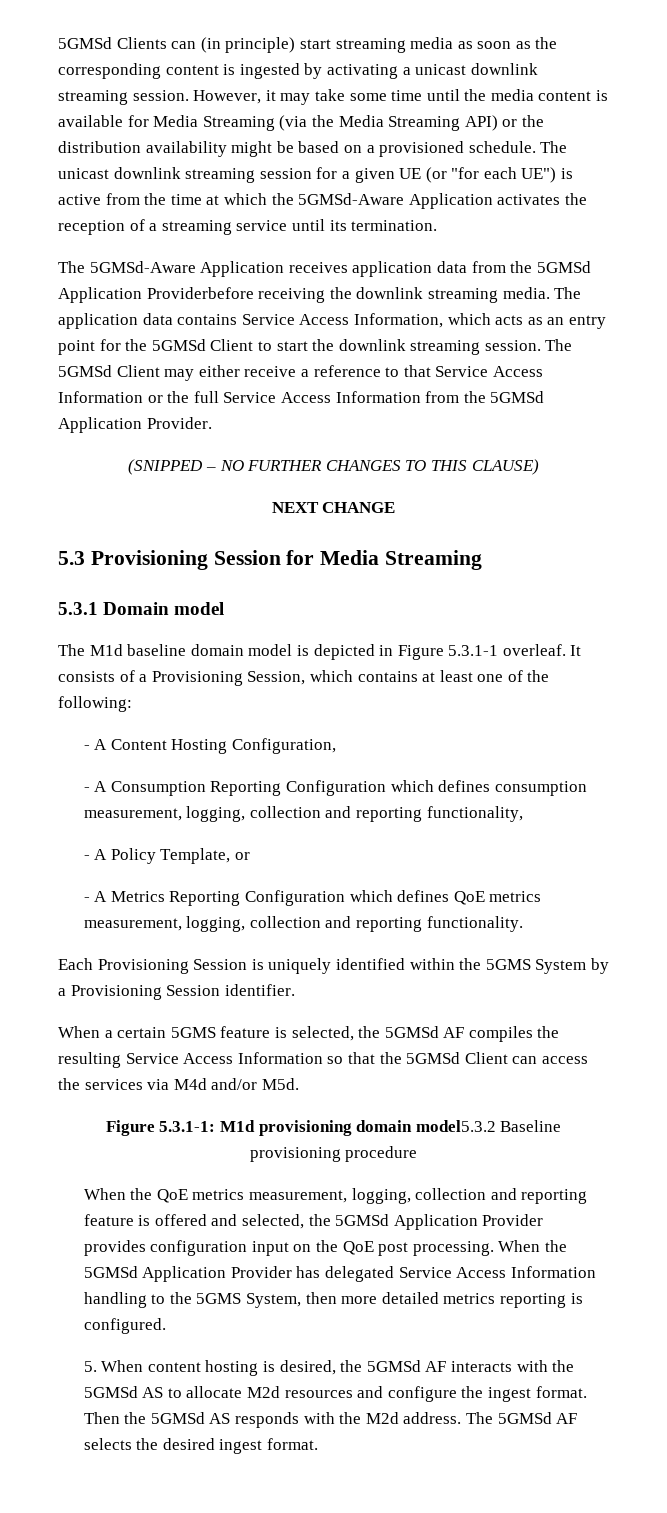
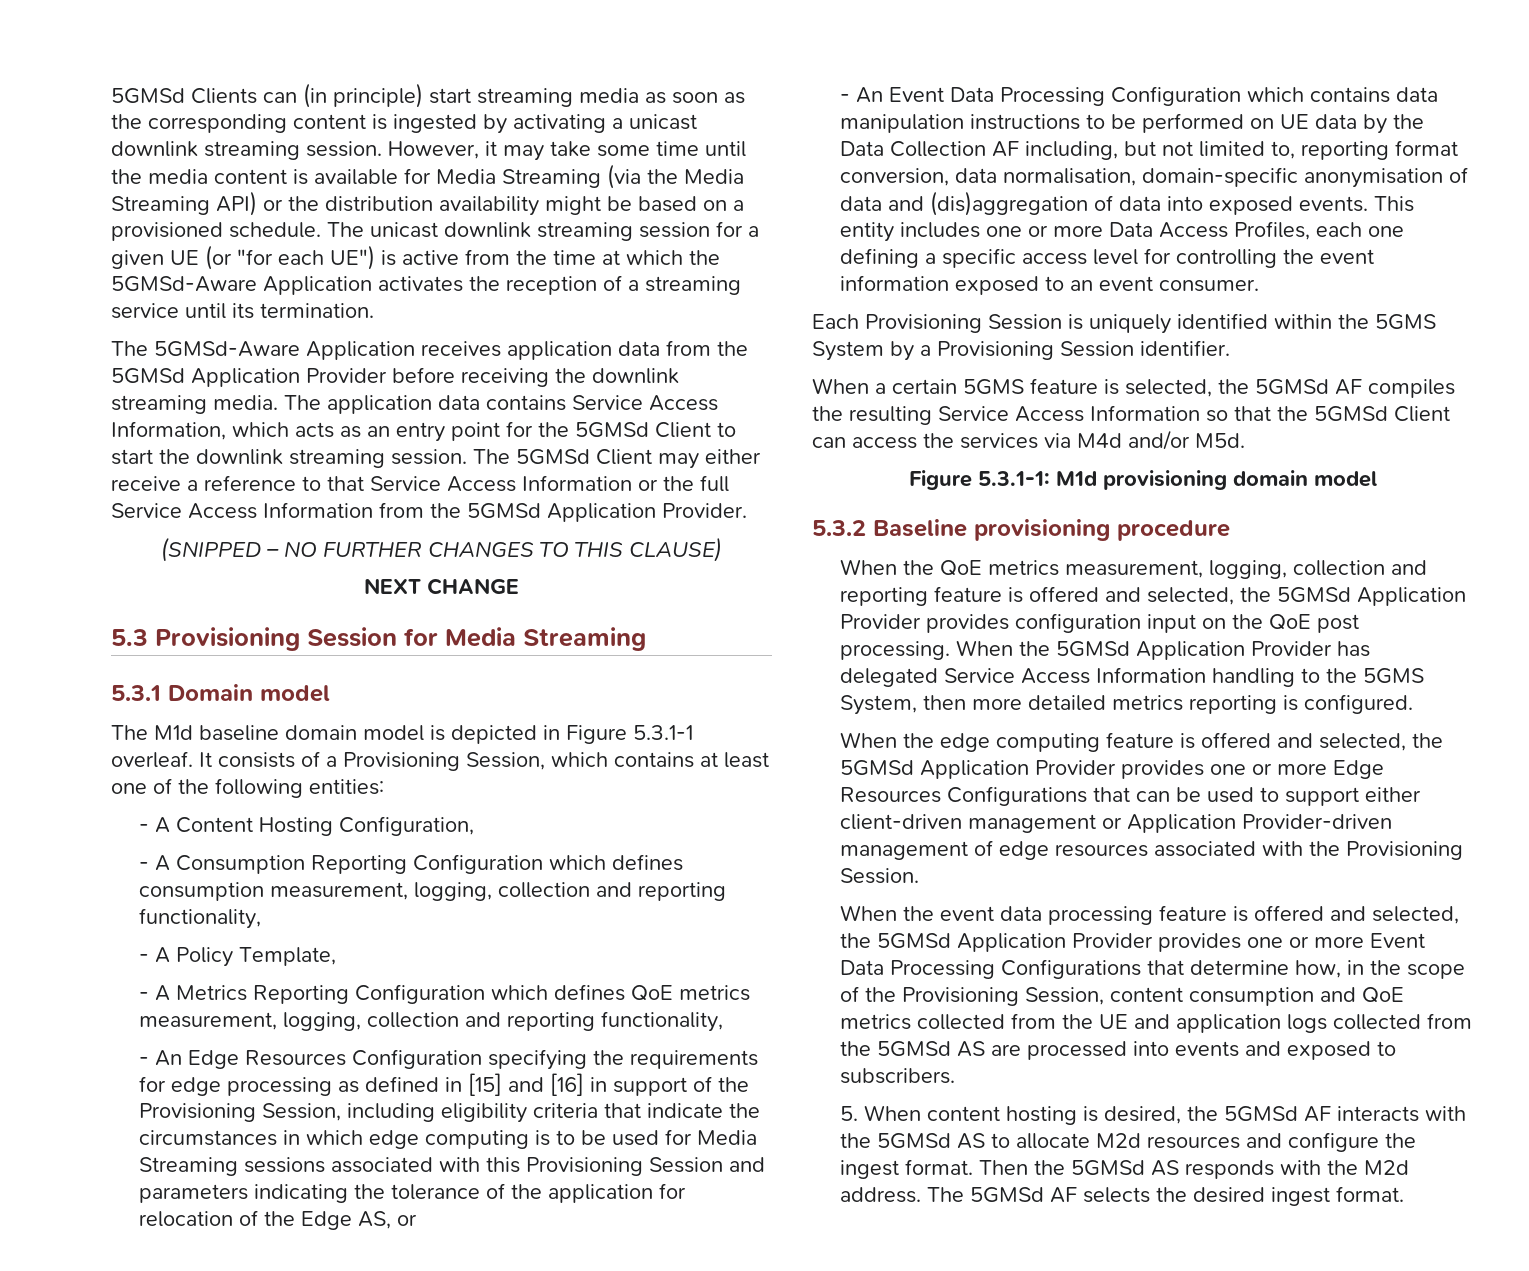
- The 5GMSd-Aware Application receives application data from the 5GMSd Application Providerbefore receiving the downlink streaming media.
+ The 5GMSd-Aware Application receives application data from the 5GMSd Application Provider before receiving the downlink streaming media.
- It consists of a Provisioning Session, which contains at least one of the following:
+ It consists of a Provisioning Session, which contains at least one of the following entities:
- - A Policy Template, or
+ - A Policy Template,
- - A Metrics Reporting Configuration which defines QoE metrics measurement, logging, collection and reporting functionality.
+ - A Metrics Reporting Configuration which defines QoE metrics measurement, logging, collection and reporting functionality,
+ - An Edge Resources Configuration specifying the requirements for edge processing as defined in [15] and [16] in support of the Provisioning Session, including eligibility criteria that indicate the circumstances in which edge computing is to be used for Media Streaming sessions associated with this Provisioning Session and parameters indicating the tolerance of the application for relocation of the Edge AS, or
+ - An Event Data Processing Configuration which contains data manipulation instructions to be performed on UE data by the Data Collection AF including, but not limited to, reporting format conversion, data normalisation, domain-specific anonymisation of data and (dis)aggregation of data into exposed events. This entity includes one or more Data Access Profiles, each one defining a specific access level for controlling the event information exposed to an event consumer.
- Figure 5.3.1-1: M1d provisioning domain model5.3.2 Baseline provisioning procedure
+ Figure 5.3.1-1: M1d provisioning domain model
+ 5.3.2 Baseline provisioning procedure
+ When the edge computing feature is offered and selected, the 5GMSd Application Provider provides one or more Edge Resources Configurations that can be used to support either client-driven management or Application Provider-driven management of edge resources associated with the Provisioning Session.
+ When the event data processing feature is offered and selected, the 5GMSd Application Provider provides one or more Event Data Processing Configurations that determine how, in the scope of the Provisioning Session, content consumption and QoE metrics collected from the UE and application logs collected from the 5GMSd AS are processed into events and exposed to subscribers.

